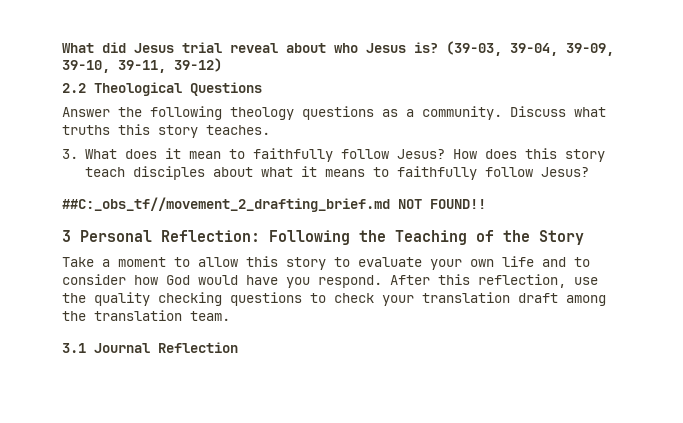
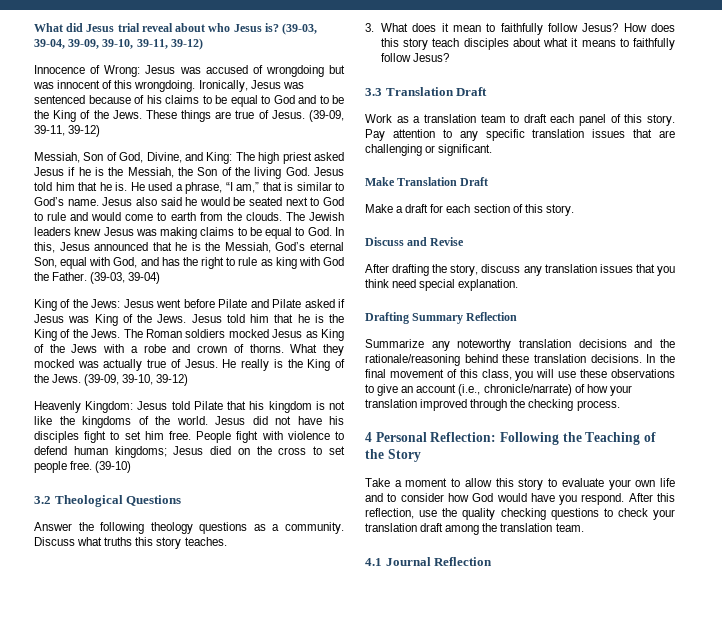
- 2.2 Theological Questions
+ Innocence of Wrong: Jesus was accused of wrongdoing but was innocent of this wrongdoing. Ironically, Jesus was sentenced because of his claims to be equal to God and to be the King of the Jews. These things are true of Jesus. (39-09, 39-11, 39-12)
+ Messiah, Son of God, Divine, and King: The high priest asked Jesus if he is the Messiah, the Son of the living God. Jesus told him that he is. He used a phrase, “I am,” that is similar to God’s name. Jesus also said he would be seated next to God to rule and would come to earth from the clouds. The Jewish leaders knew Jesus was making claims to be equal to God. In this, Jesus announced that he is the Messiah, God’s eternal Son, equal with God, and has the right to rule as king with God the Father. (39-03, 39-04)
+ King of the Jews: Jesus went before Pilate and Pilate asked if Jesus was King of the Jews. Jesus told him that he is the King of the Jews. The Roman soldiers mocked Jesus as King of the Jews with a robe and crown of thorns. What they mocked was actually true of Jesus. He really is the King of the Jews. (39-09, 39-10, 39-12)
+ Heavenly Kingdom: Jesus told Pilate that his kingdom is not like the kingdoms of the world. Jesus did not have his disciples fight to set him free. People fight with violence to defend human kingdoms; Jesus died on the cross to set people free. (39-10)
+ 3.2 Theological Questions
- ##C:_obs_tf//movement_2_drafting_brief.md NOT FOUND!!
- 3 Personal Reflection: Following the Teaching of the Story
+ 3.3 Translation Draft
+ Work as a translation team to draft each panel of this story. Pay attention to any specific translation issues that are challenging or significant.
+ Make Translation Draft
+ Make a draft for each section of this story.
+ Discuss and Revise
+ After drafting the story, discuss any translation issues that you think need special explanation.
+ Drafting Summary Reflection
+ Summarize any noteworthy translation decisions and the rationale/reasoning behind these translation decisions. In the final movement of this class, you will use these observations to give an account (i.e., chronicle/narrate) of how your translation improved through the checking process.
+ 4 Personal Reflection: Following the Teaching of the Story
- 3.1 Journal Reflection
+ 4.1 Journal Reflection

